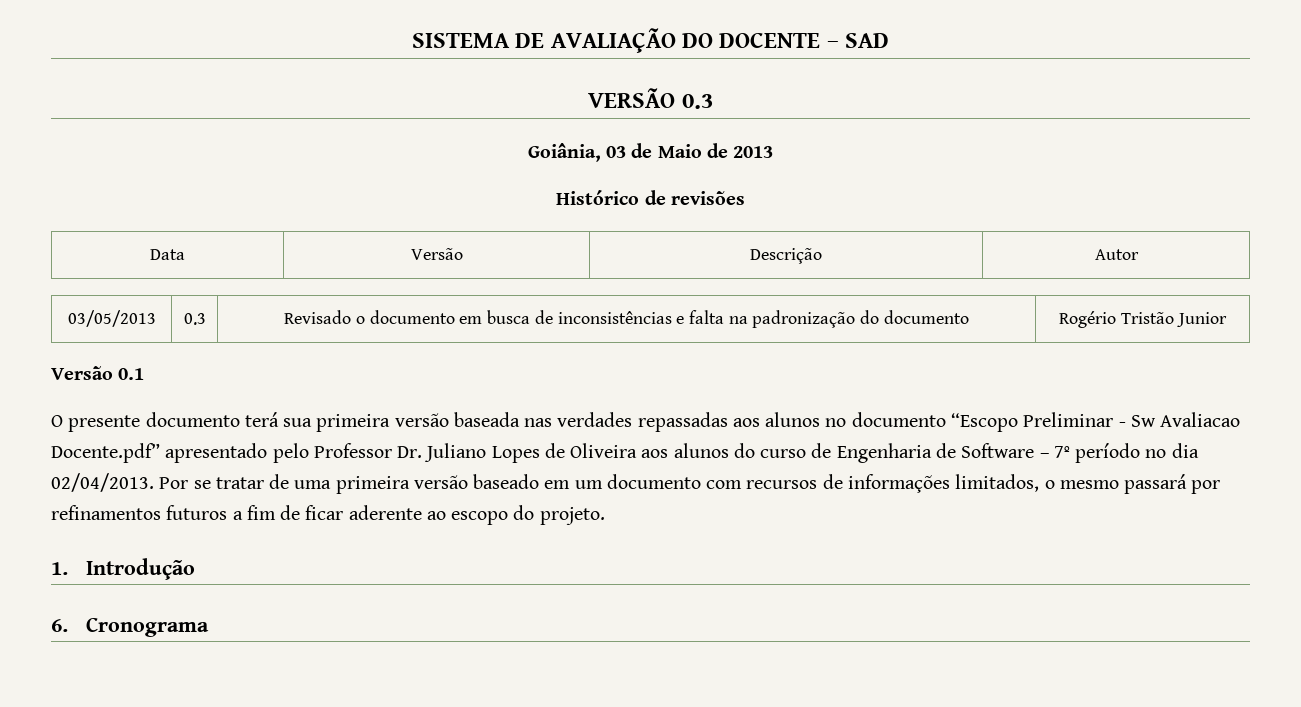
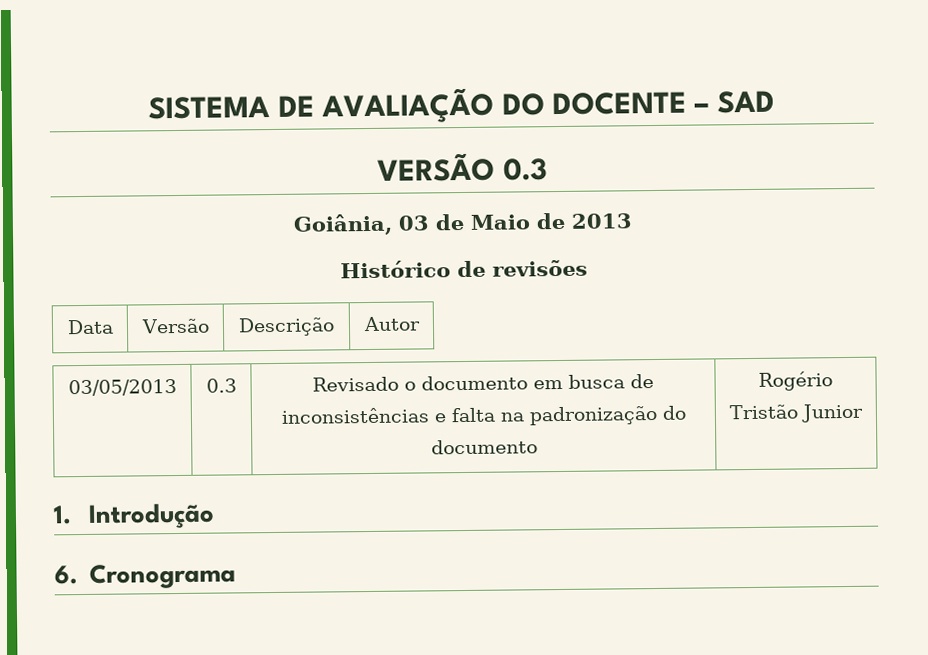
- Versão 0.1
- O presente documento terá sua primeira versão baseada nas verdades repassadas aos alunos no documento “Escopo Preliminar - Sw Avaliacao Docente.pdf” apresentado pelo Professor Dr. Juliano Lopes de Oliveira aos alunos do curso de Engenharia de Software – 7º período no dia 02/04/2013. Por se tratar de uma primeira versão baseado em um documento com recursos de informações limitados, o mesmo passará por refinamentos futuros a fim de ficar aderente ao escopo do projeto.

